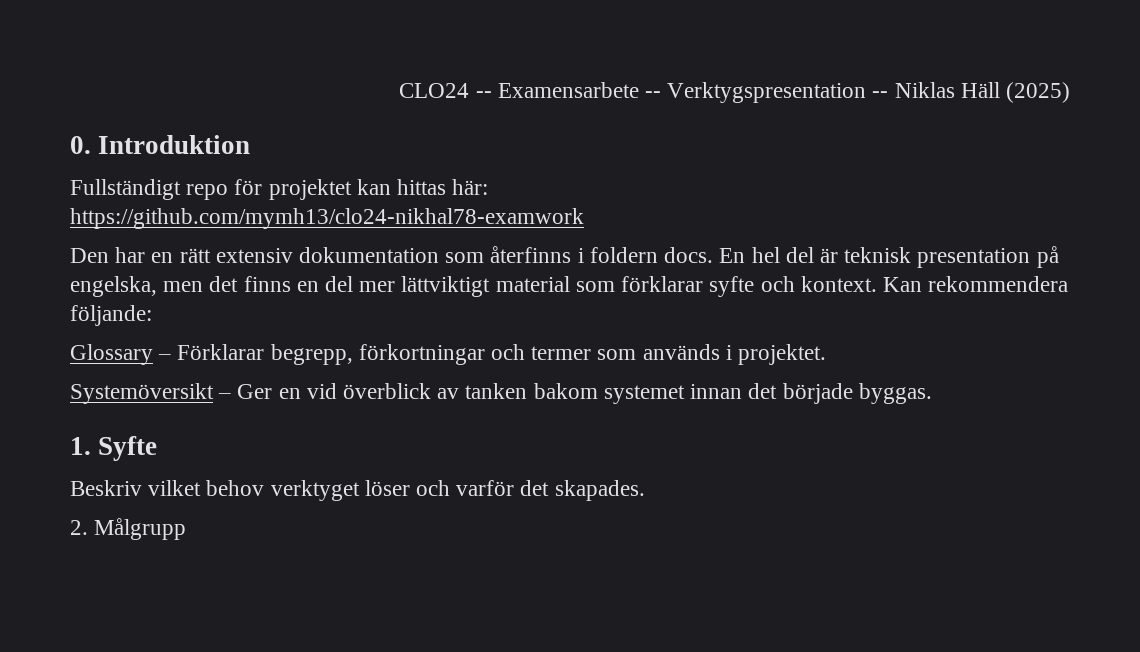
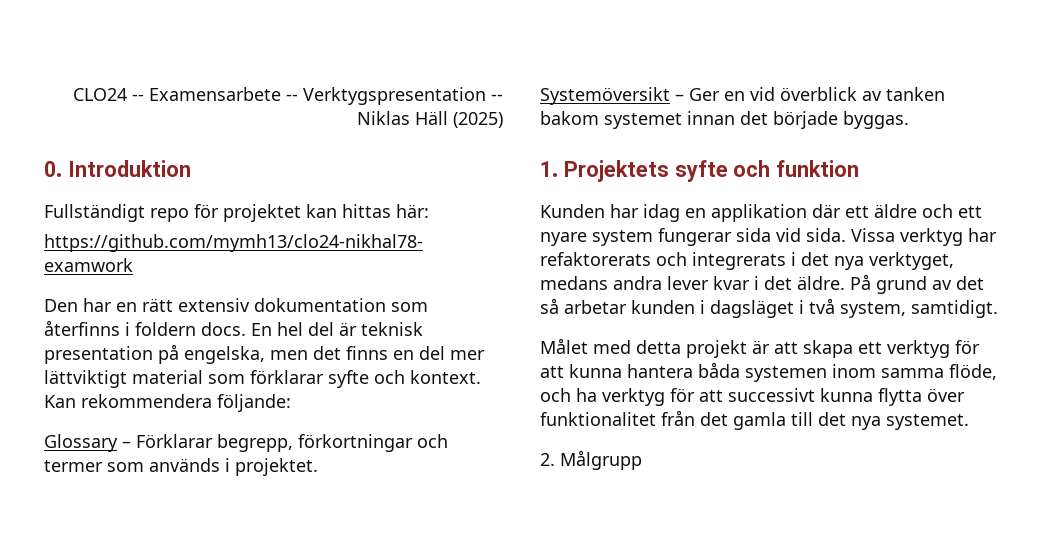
- 1. Syfte
- Beskriv vilket behov verktyget löser och varför det skapades.
+ 1. Projektets syfte och funktion
+ Kunden har idag en applikation där ett äldre och ett nyare system fungerar sida vid sida. Vissa verktyg har refaktorerats och integrerats i det nya verktyget, medans andra lever kvar i det äldre. På grund av det så arbetar kunden i dagsläget i två system, samtidigt.
+ Målet med detta projekt är att skapa ett verktyg för att kunna hantera båda systemen inom samma flöde, och ha verktyg för att successivt kunna flytta över funktionalitet från det gamla till det nya systemet.

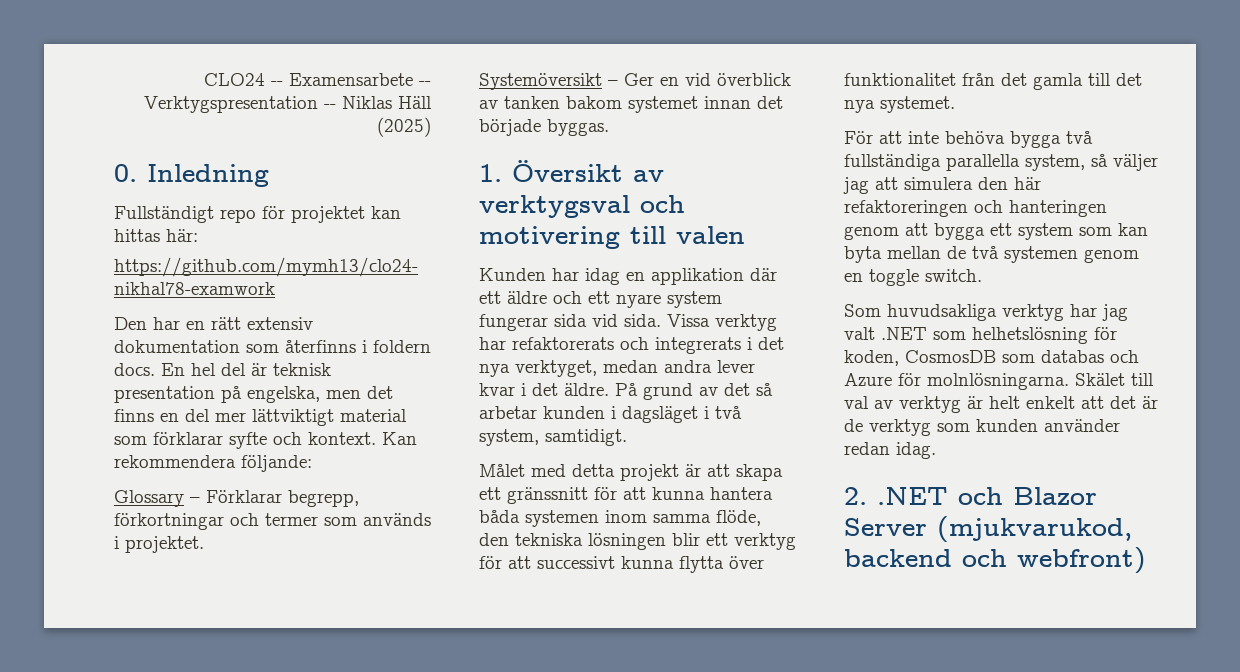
- 0. Introduktion
+ 0. Inledning
- 1. Projektets syfte och funktion
+ 1. Översikt av verktygsval och motivering till valen
- Vissa verktyg har refaktorerats och integrerats i det nya verktyget, medans andra lever kvar i det äldre.
+ Vissa verktyg har refaktorerats och integrerats i det nya verktyget, medan andra lever kvar i det äldre.
- Målet med detta projekt är att skapa ett verktyg för att kunna hantera båda systemen inom samma flöde, och ha verktyg för att successivt kunna flytta över funktionalitet från det gamla till det nya systemet.
+ Målet med detta projekt är att skapa ett gränssnitt för att kunna hantera båda systemen inom samma flöde, den tekniska lösningen blir ett verktyg för att successivt kunna flytta över funktionalitet från det gamla till det nya systemet.
- 2. Målgrupp
+ För att inte behöva bygga två fullständiga parallella system, så väljer jag att simulera den här refaktoreringen och hanteringen genom att bygga ett system som kan byta mellan de två systemen genom en toggle switch.
+ Som huvudsakliga verktyg har jag valt .NET som helhetslösning för koden, CosmosDB som databas och Azure för molnlösningarna. Skälet till val av verktyg är helt enkelt att det är de verktyg som kunden använder redan idag.
+ 2. .NET och Blazor Server (mjukvarukod, backend och webfront)

